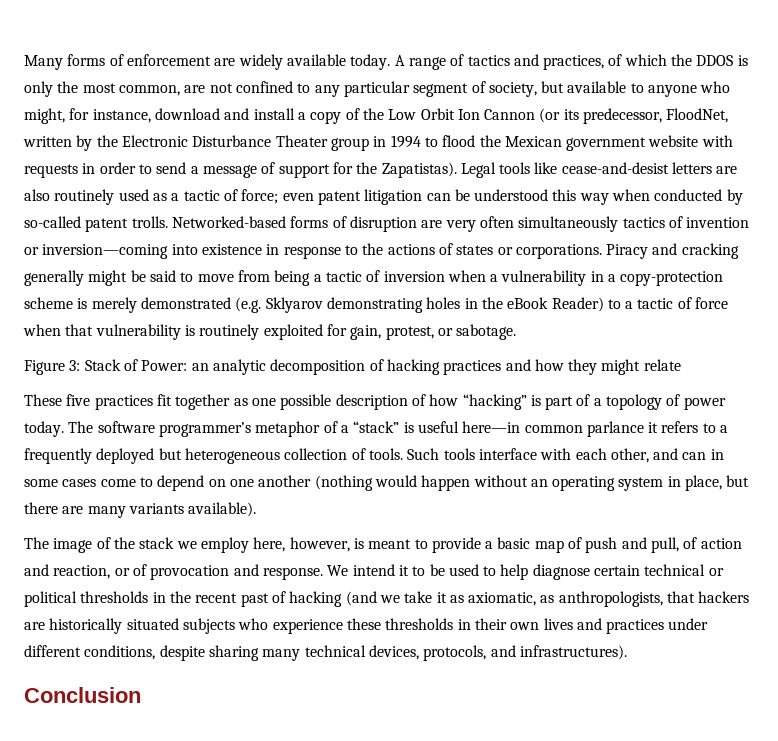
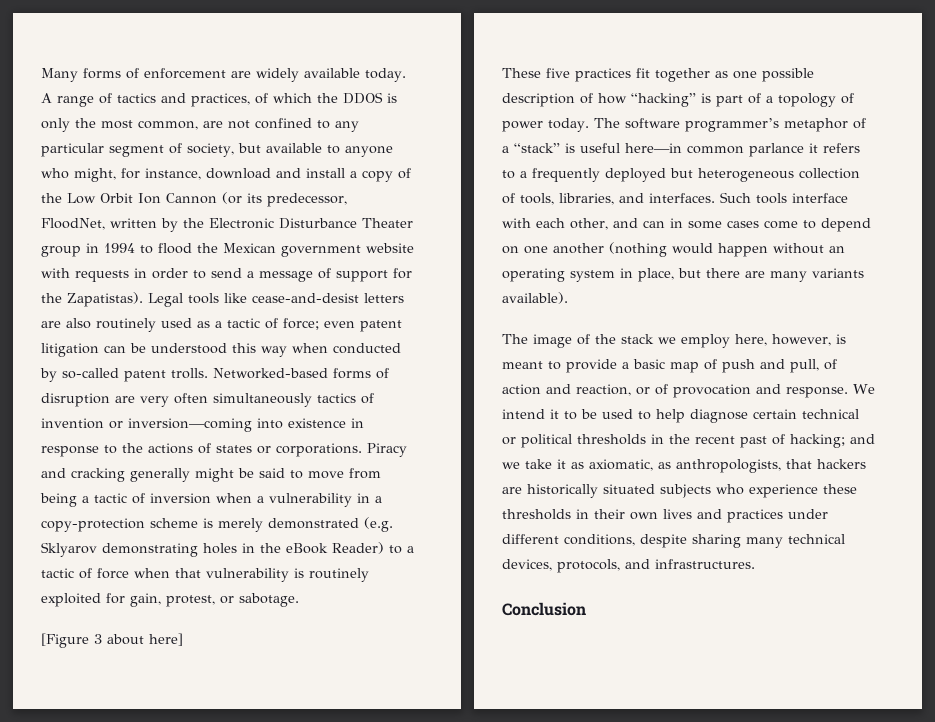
- Figure 3: Stack of Power: an analytic decomposition of hacking practices and how they might relate
+ [Figure 3 about here]
- The software programmer’s metaphor of a “stack” is useful here—in common parlance it refers to a frequently deployed but heterogeneous collection of tools.
+ The software programmer’s metaphor of a “stack” is useful here—in common parlance it refers to a frequently deployed but heterogeneous collection of tools, libraries, and interfaces.
- We intend it to be used to help diagnose certain technical or political thresholds in the recent past of hacking (and we take it as axiomatic, as anthropologists, that hackers are historically situated subjects who experience these thresholds in their own lives and practices under different conditions, despite sharing many technical devices, protocols, and infrastructures).
+ We intend it to be used to help diagnose certain technical or political thresholds in the recent past of hacking; and we take it as axiomatic, as anthropologists, that hackers are historically situated subjects who experience these thresholds in their own lives and practices under different conditions, despite sharing many technical devices, protocols, and infrastructures.

